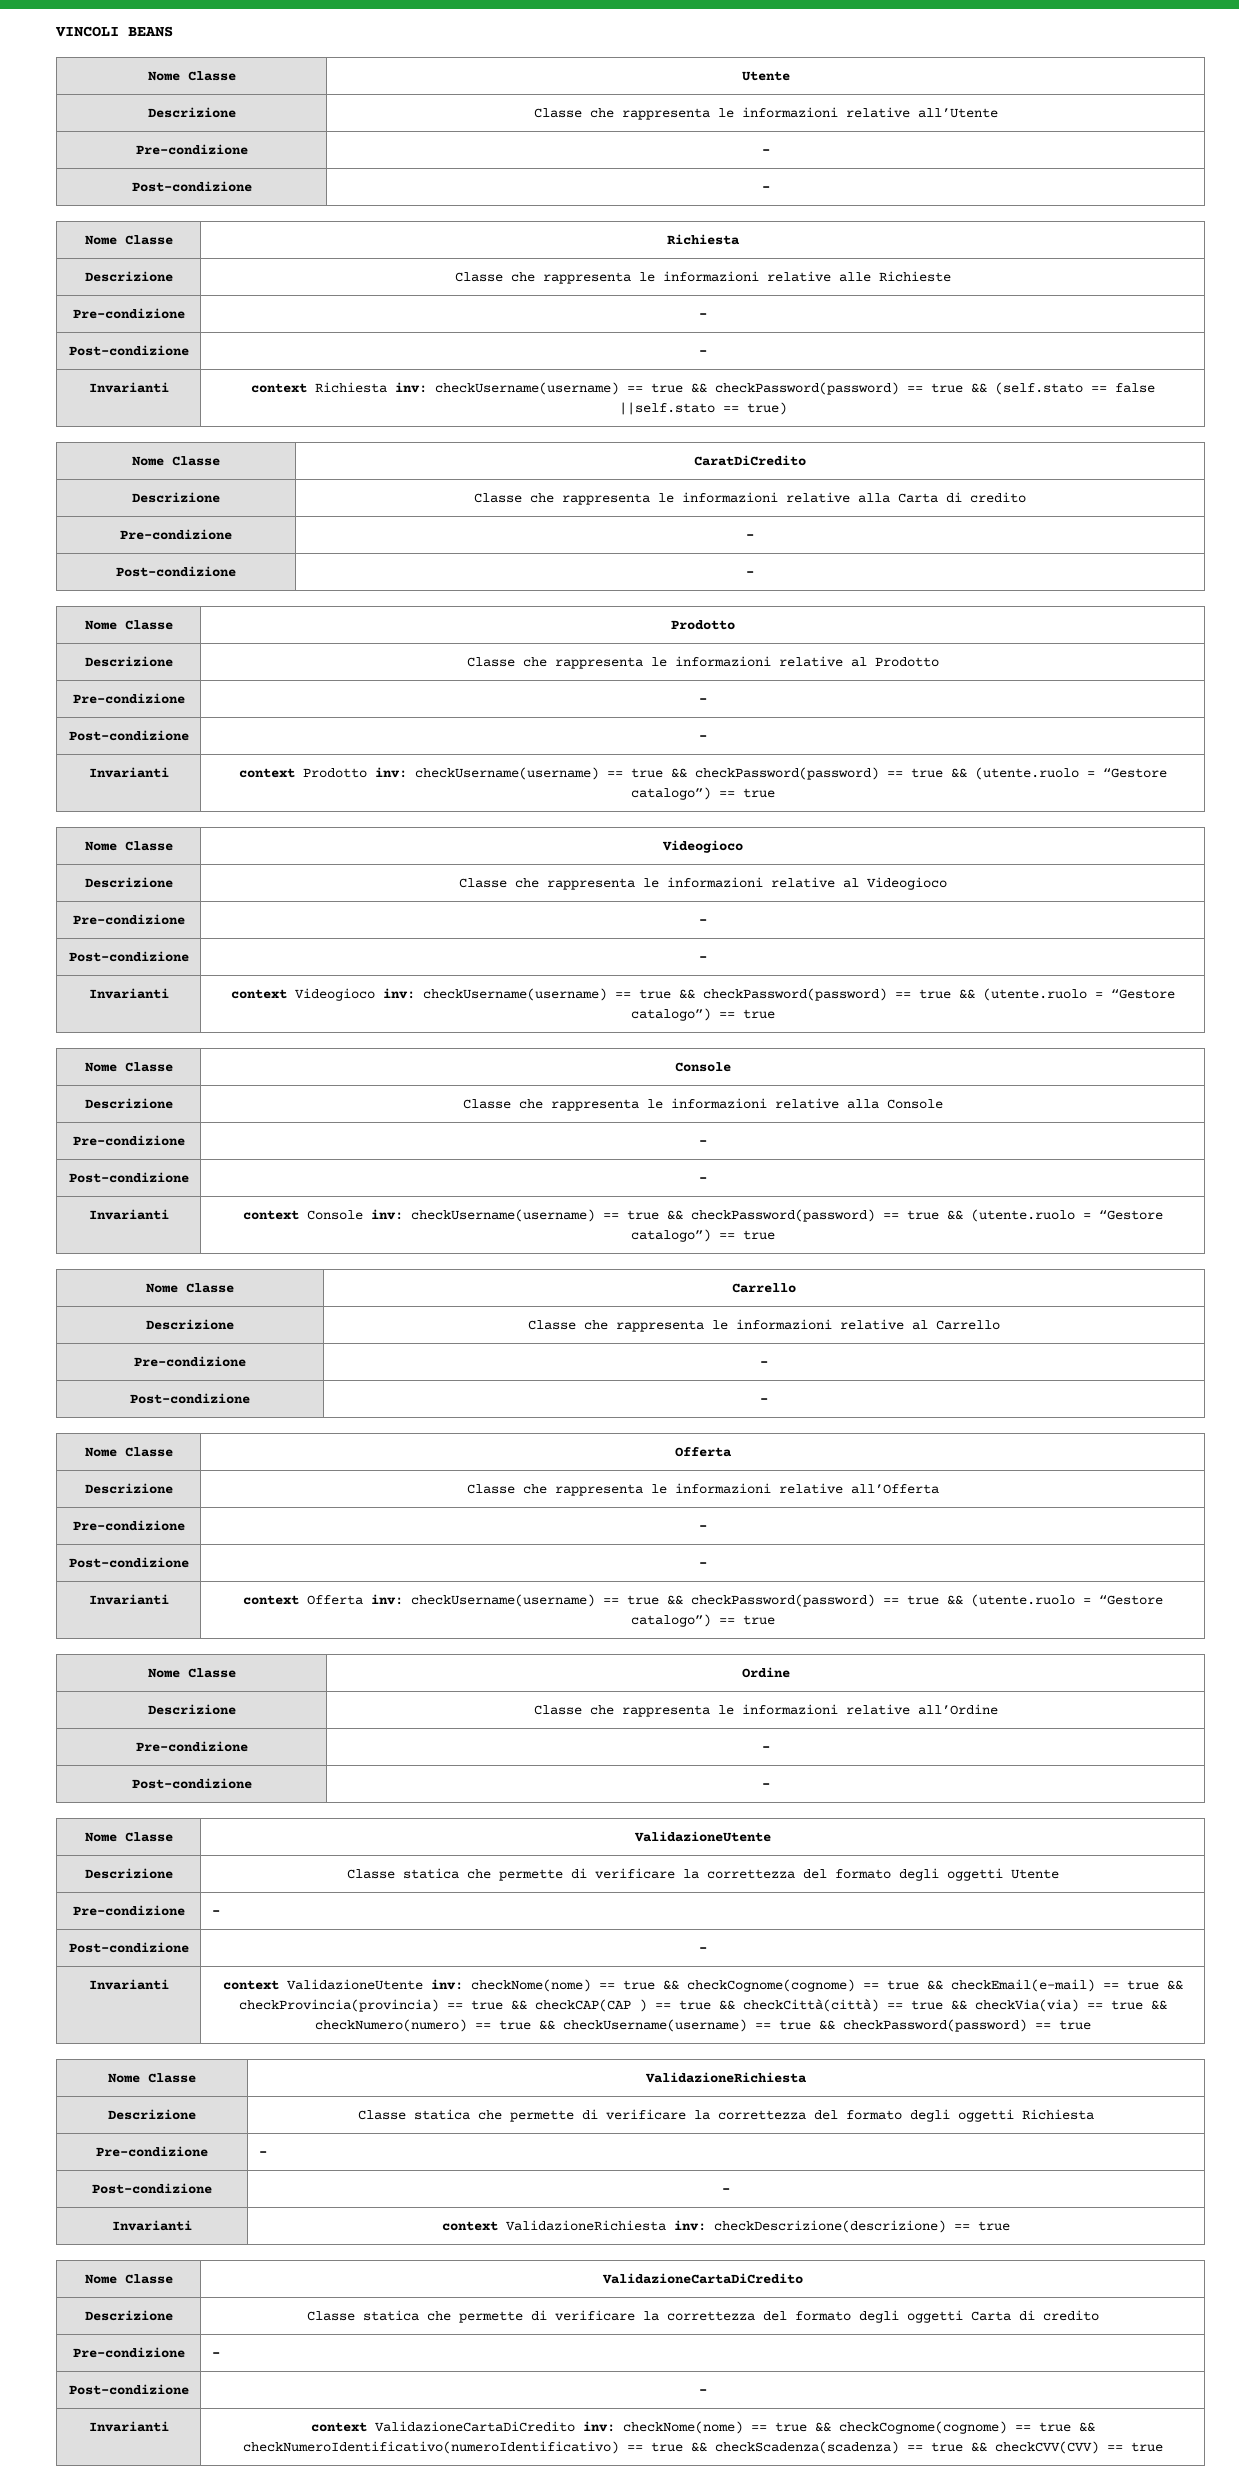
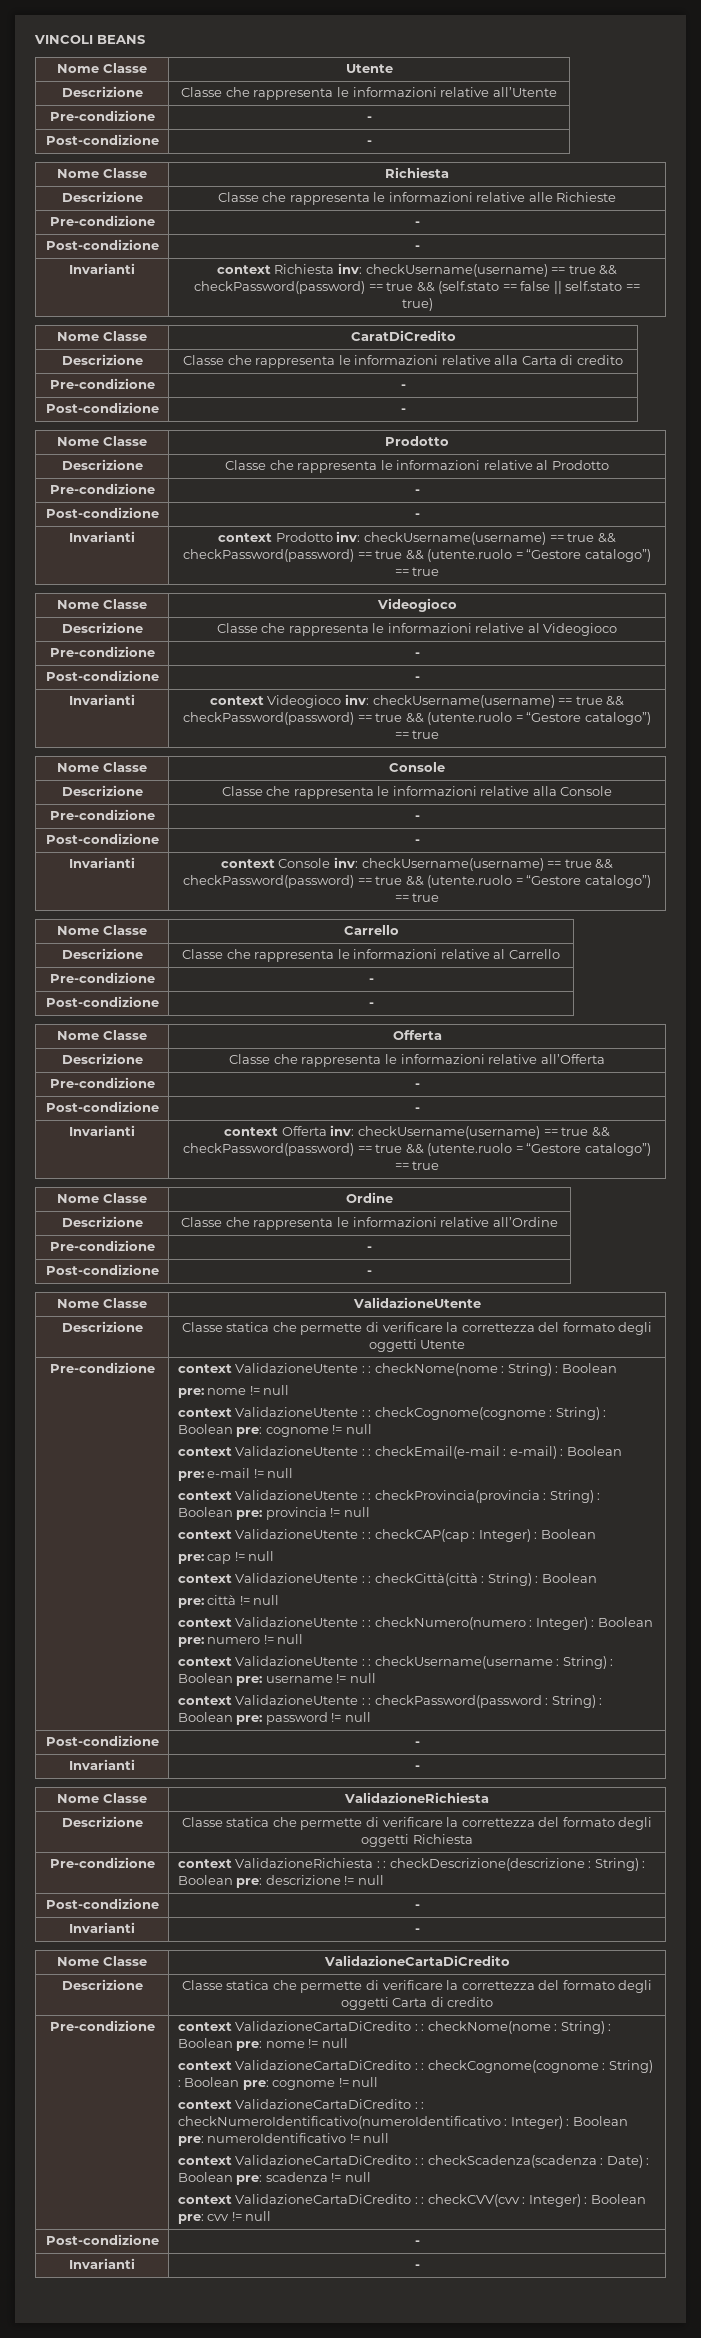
- Invarianti | context Richiesta inv: checkUsername(username) == true && checkPassword(password) == true && (self.stato == false ||self.stato == true)
+ Invarianti | context Richiesta inv: checkUsername(username) == true && checkPassword(password) == true && (self.stato == false || self.stato == true)
  Descrizione | Classe statica che permette di verificare la correttezza del formato degli oggetti Utente
- Pre-condizione | -
+ Pre-condizione | context ValidazioneUtente : : checkNome(nome : String) : Boolean
+ pre: nome != null
+ context ValidazioneUtente : : checkCognome(cognome : String) : Boolean pre: cognome != null
+ context ValidazioneUtente : : checkEmail(e-mail : e-mail) : Boolean
+ pre: e-mail != null
+ context ValidazioneUtente : : checkProvincia(provincia : String) : Boolean pre: provincia != null
+ context ValidazioneUtente : : checkCAP(cap : Integer) : Boolean
+ pre: cap != null
+ context ValidazioneUtente : : checkCittà(città : String) : Boolean
+ pre: città != null
+ context ValidazioneUtente : : checkNumero(numero : Integer) : Boolean pre: numero != null
+ context ValidazioneUtente : : checkUsername(username : String) : Boolean pre: username != null
+ context ValidazioneUtente : : checkPassword(password : String) : Boolean pre: password != null
  Post-condizione | -
- Invarianti | context ValidazioneUtente inv: checkNome(nome) == true && checkCognome(cognome) == true && checkEmail(e-mail) == true && checkProvincia(provincia) == true && checkCAP(CAP ) == true && checkCittà(città) == true && checkVia(via) == true && checkNumero(numero) == true && checkUsername(username) == true && checkPassword(password) == true
+ Invarianti | -
  Descrizione | Classe statica che permette di verificare la correttezza del formato degli oggetti Richiesta
- Pre-condizione | -
+ Pre-condizione | context ValidazioneRichiesta : : checkDescrizione(descrizione : String) : Boolean pre: descrizione != null
  Post-condizione | -
- Invarianti | context ValidazioneRichiesta inv: checkDescrizione(descrizione) == true
+ Invarianti | -
  Descrizione | Classe statica che permette di verificare la correttezza del formato degli oggetti Carta di credito
- Pre-condizione | -
+ Pre-condizione | context ValidazioneCartaDiCredito : : checkNome(nome : String) : Boolean pre: nome != null
+ context ValidazioneCartaDiCredito : : checkCognome(cognome : String) : Boolean pre: cognome != null
+ context ValidazioneCartaDiCredito : : checkNumeroIdentificativo(numeroIdentificativo : Integer) : Boolean pre: numeroIdentificativo != null
+ context ValidazioneCartaDiCredito : : checkScadenza(scadenza : Date) : Boolean pre: scadenza != null
+ context ValidazioneCartaDiCredito : : checkCVV(cvv : Integer) : Boolean pre: cvv != null
  Post-condizione | -
- Invarianti | context ValidazioneCartaDiCredito inv: checkNome(nome) == true && checkCognome(cognome) == true && checkNumeroIdentificativo(numeroIdentificativo) == true && checkScadenza(scadenza) == true && checkCVV(CVV) == true
+ Invarianti | -

